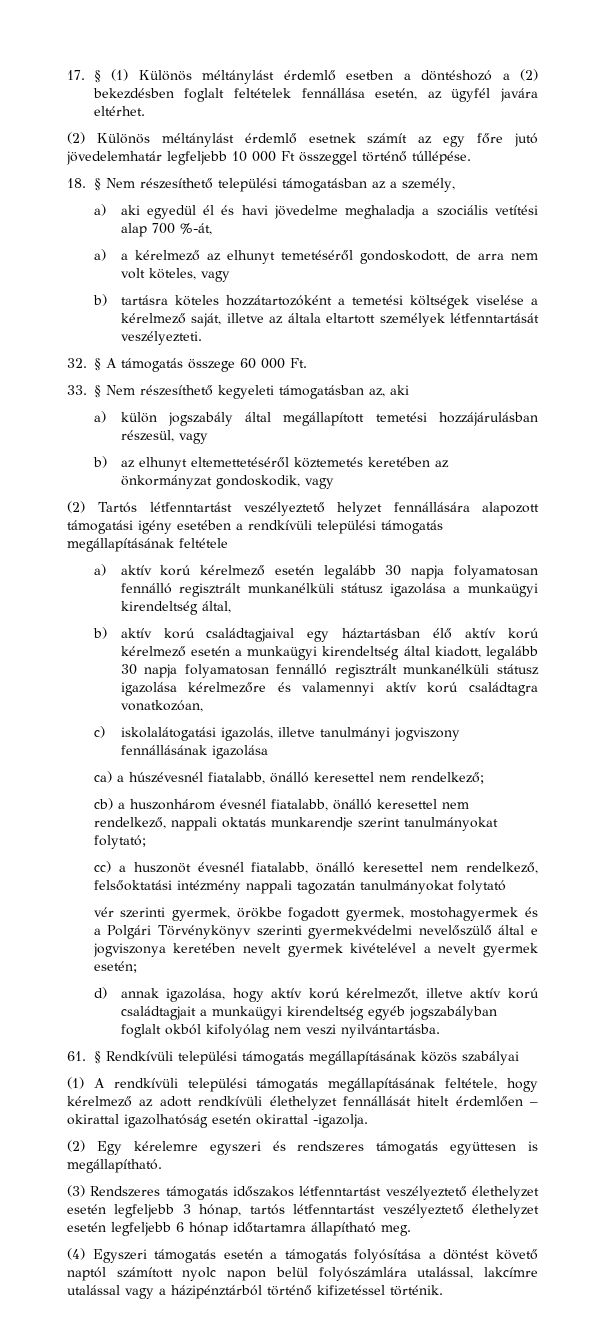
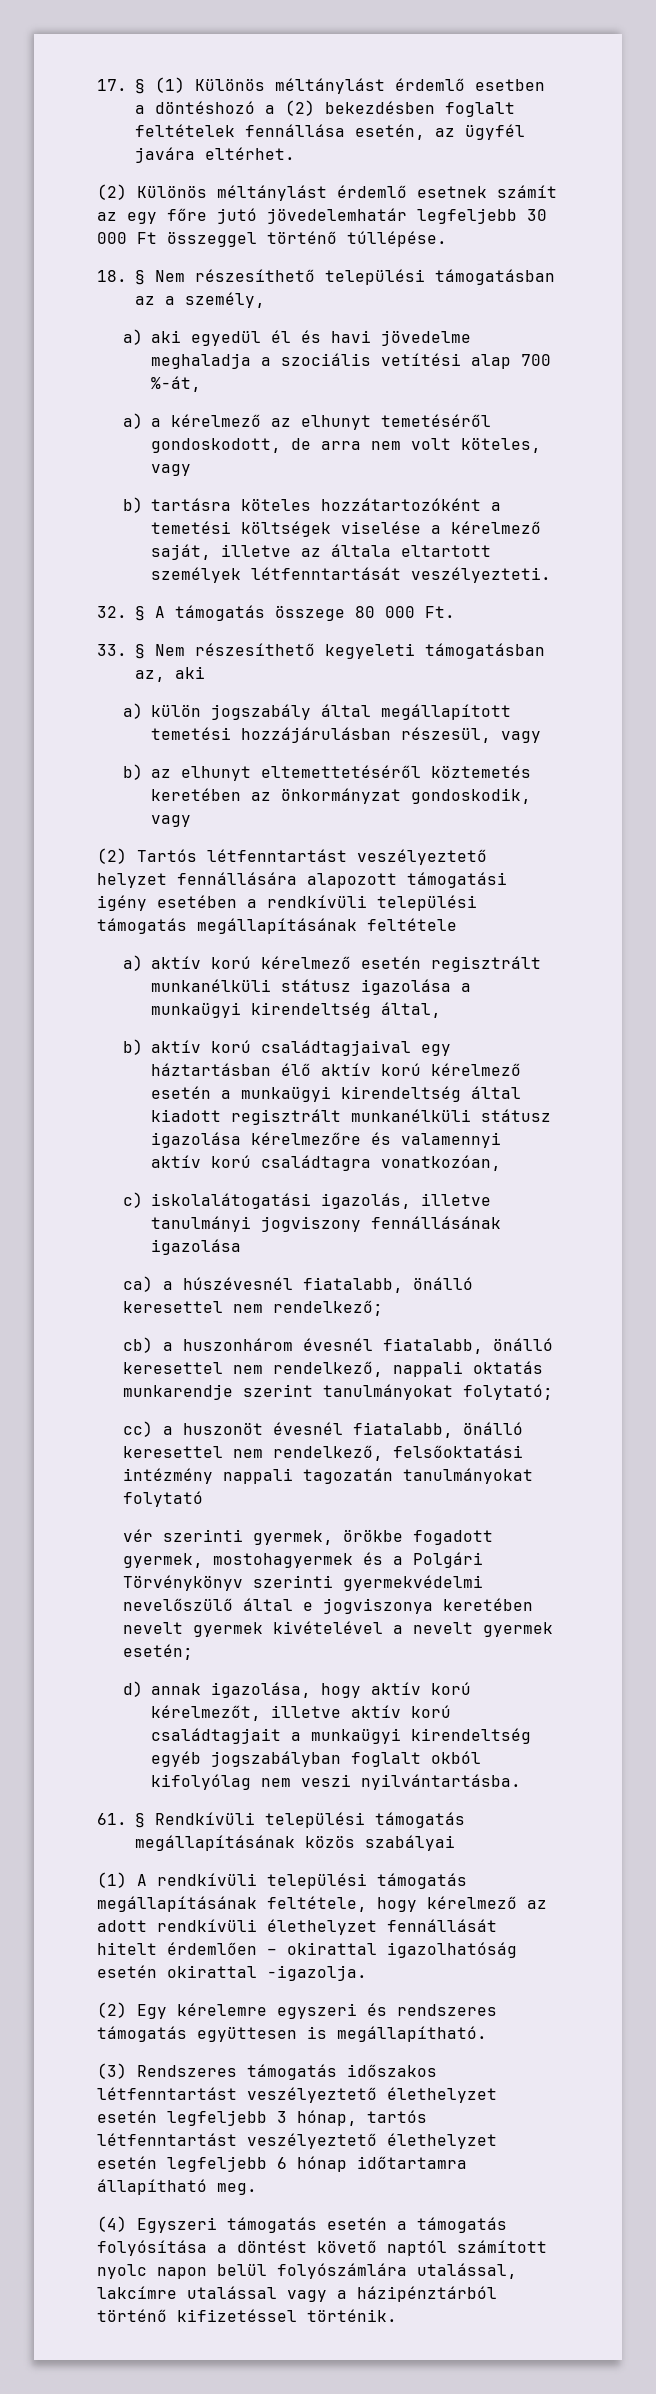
- (2) Különös méltánylást érdemlő esetnek számít az egy főre jutó jövedelemhatár legfeljebb 10 000 Ft összeggel történő túllépése.
+ (2) Különös méltánylást érdemlő esetnek számít az egy főre jutó jövedelemhatár legfeljebb 30 000 Ft összeggel történő túllépése.
- 32. § A támogatás összege 60 000 Ft.
+ 32. § A támogatás összege 80 000 Ft.
- a) aktív korú kérelmező esetén legalább 30 napja folyamatosan fennálló regisztrált munkanélküli státusz igazolása a munkaügyi kirendeltség által,
+ a) aktív korú kérelmező esetén regisztrált munkanélküli státusz igazolása a munkaügyi kirendeltség által,
- b) aktív korú családtagjaival egy háztartásban élő aktív korú kérelmező esetén a munkaügyi kirendeltség által kiadott, legalább 30 napja folyamatosan fennálló regisztrált munkanélküli státusz igazolása kérelmezőre és valamennyi aktív korú családtagra vonatkozóan,
+ b) aktív korú családtagjaival egy háztartásban élő aktív korú kérelmező esetén a munkaügyi kirendeltség által kiadott regisztrált munkanélküli státusz igazolása kérelmezőre és valamennyi aktív korú családtagra vonatkozóan,

